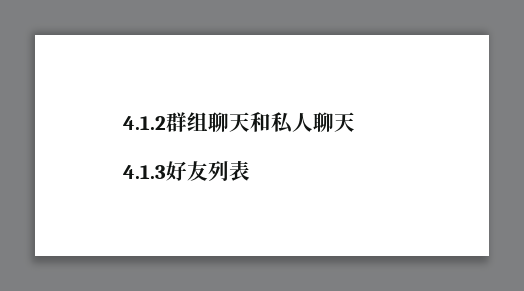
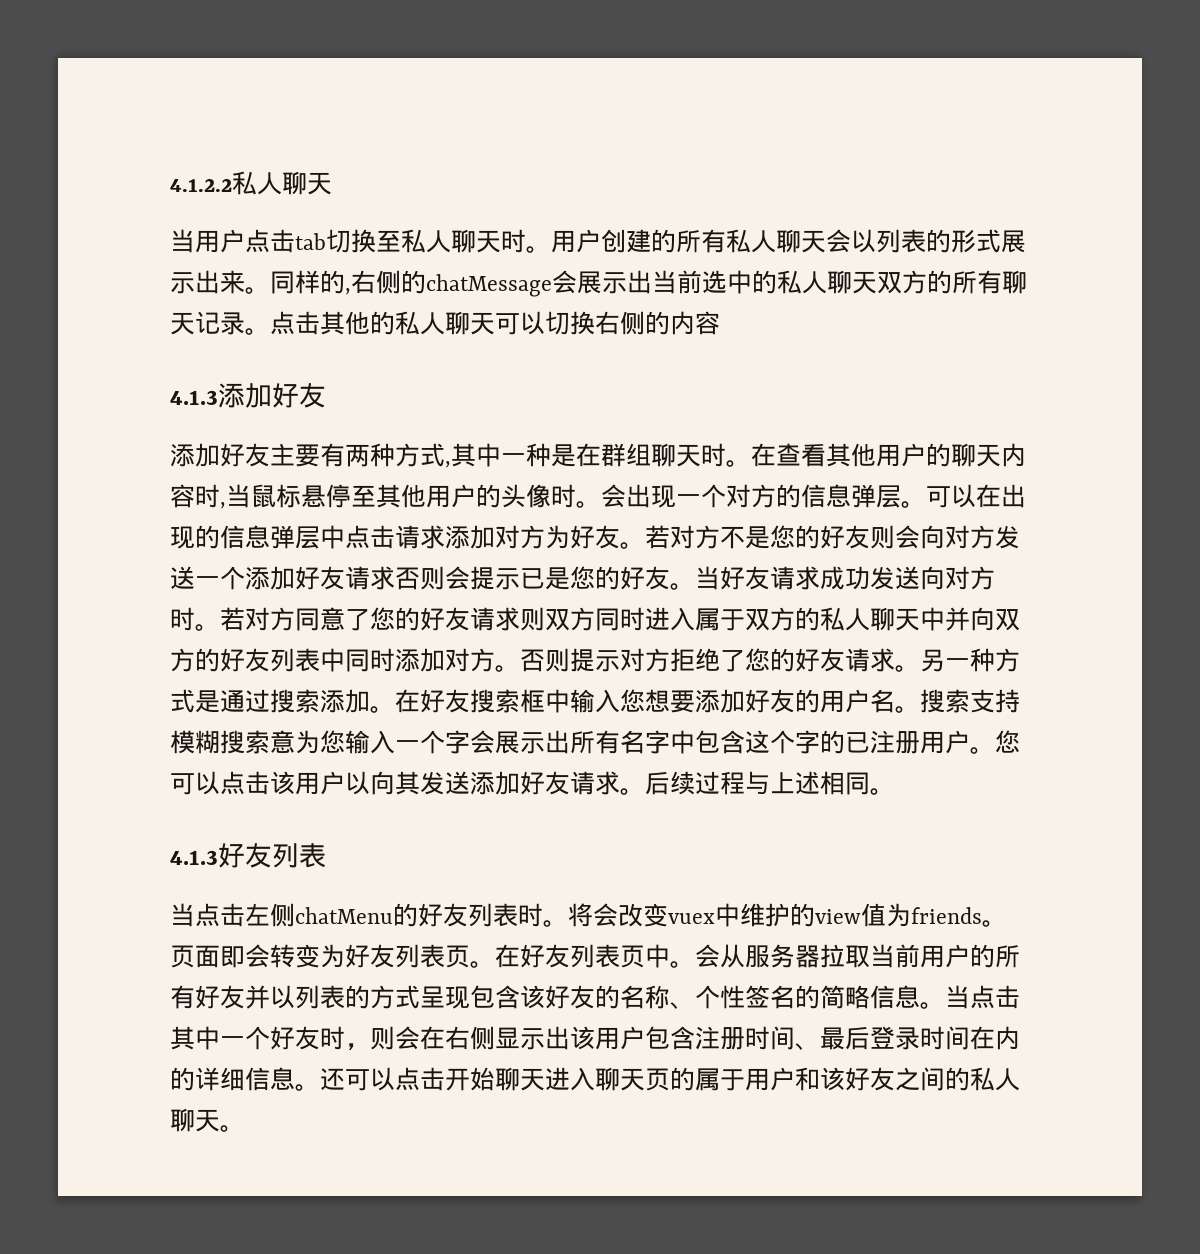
- 4.1.2群组聊天和私人聊天
+ 4.1.2.2私人聊天
+ 当用户点击tab切换至私人聊天时。用户创建的所有私人聊天会以列表的形式展示出来。同样的,右侧的chatMessage会展示出当前选中的私人聊天双方的所有聊天记录。点击其他的私人聊天可以切换右侧的内容
+ 4.1.3添加好友
+ 添加好友主要有两种方式,其中一种是在群组聊天时。在查看其他用户的聊天内容时,当鼠标悬停至其他用户的头像时。会出现一个对方的信息弹层。可以在出现的信息弹层中点击请求添加对方为好友。若对方不是您的好友则会向对方发送一个添加好友请求否则会提示已是您的好友。当好友请求成功发送向对方时。若对方同意了您的好友请求则双方同时进入属于双方的私人聊天中并向双方的好友列表中同时添加对方。否则提示对方拒绝了您的好友请求。另一种方式是通过搜索添加。在好友搜索框中输入您想要添加好友的用户名。搜索支持模糊搜索意为您输入一个字会展示出所有名字中包含这个字的已注册用户。您可以点击该用户以向其发送添加好友请求。后续过程与上述相同。
  4.1.3好友列表
+ 当点击左侧chatMenu的好友列表时。将会改变vuex中维护的view值为friends。页面即会转变为好友列表页。在好友列表页中。会从服务器拉取当前用户的所有好友并以列表的方式呈现包含该好友的名称、个性签名的简略信息。当点击其中一个好友时，则会在右侧显示出该用户包含注册时间、最后登录时间在内的详细信息。还可以点击开始聊天进入聊天页的属于用户和该好友之间的私人聊天。

